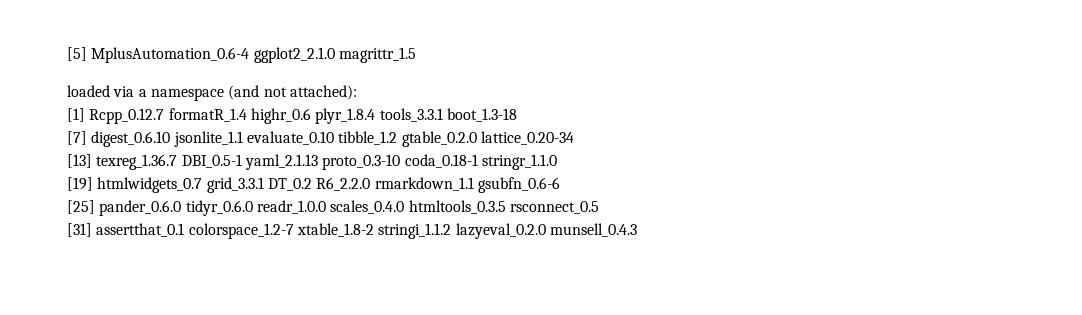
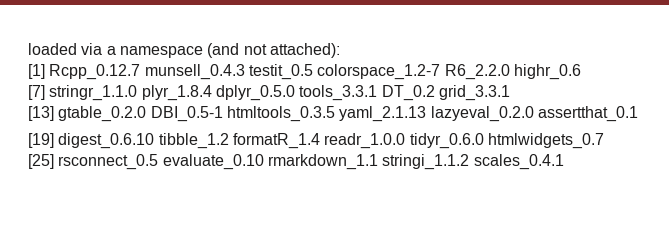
- [5] MplusAutomation_0.6-4 ggplot2_2.1.0 magrittr_1.5
- [1] Rcpp_0.12.7 formatR_1.4 highr_0.6 plyr_1.8.4 tools_3.3.1 boot_1.3-18
- [7] digest_0.6.10 jsonlite_1.1 evaluate_0.10 tibble_1.2 gtable_0.2.0 lattice_0.20-34
- [13] texreg_1.36.7 DBI_0.5-1 yaml_2.1.13 proto_0.3-10 coda_0.18-1 stringr_1.1.0
- [19] htmlwidgets_0.7 grid_3.3.1 DT_0.2 R6_2.2.0 rmarkdown_1.1 gsubfn_0.6-6
- [25] pander_0.6.0 tidyr_0.6.0 readr_1.0.0 scales_0.4.0 htmltools_0.3.5 rsconnect_0.5
- [31] assertthat_0.1 colorspace_1.2-7 xtable_1.8-2 stringi_1.1.2 lazyeval_0.2.0 munsell_0.4.3
+ [1] Rcpp_0.12.7 munsell_0.4.3 testit_0.5 colorspace_1.2-7 R6_2.2.0 highr_0.6
+ [7] stringr_1.1.0 plyr_1.8.4 dplyr_0.5.0 tools_3.3.1 DT_0.2 grid_3.3.1
+ [13] gtable_0.2.0 DBI_0.5-1 htmltools_0.3.5 yaml_2.1.13 lazyeval_0.2.0 assertthat_0.1
+ [19] digest_0.6.10 tibble_1.2 formatR_1.4 readr_1.0.0 tidyr_0.6.0 htmlwidgets_0.7
+ [25] rsconnect_0.5 evaluate_0.10 rmarkdown_1.1 stringi_1.1.2 scales_0.4.1

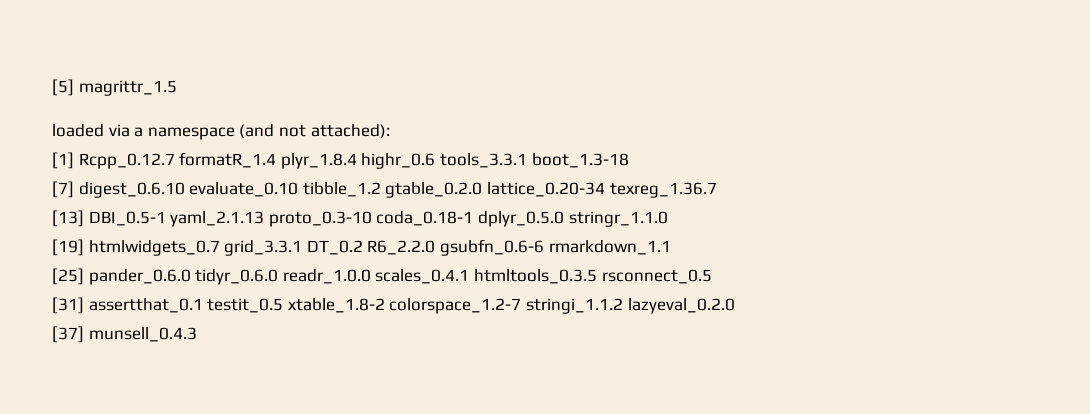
+ [5] magrittr_1.5
- [1] Rcpp_0.12.7 munsell_0.4.3 testit_0.5 colorspace_1.2-7 R6_2.2.0 highr_0.6
+ [1] Rcpp_0.12.7 formatR_1.4 plyr_1.8.4 highr_0.6 tools_3.3.1 boot_1.3-18
- [7] stringr_1.1.0 plyr_1.8.4 dplyr_0.5.0 tools_3.3.1 DT_0.2 grid_3.3.1
- [13] gtable_0.2.0 DBI_0.5-1 htmltools_0.3.5 yaml_2.1.13 lazyeval_0.2.0 assertthat_0.1
- [19] digest_0.6.10 tibble_1.2 formatR_1.4 readr_1.0.0 tidyr_0.6.0 htmlwidgets_0.7
- [25] rsconnect_0.5 evaluate_0.10 rmarkdown_1.1 stringi_1.1.2 scales_0.4.1
+ [7] digest_0.6.10 evaluate_0.10 tibble_1.2 gtable_0.2.0 lattice_0.20-34 texreg_1.36.7
+ [13] DBI_0.5-1 yaml_2.1.13 proto_0.3-10 coda_0.18-1 dplyr_0.5.0 stringr_1.1.0
+ [19] htmlwidgets_0.7 grid_3.3.1 DT_0.2 R6_2.2.0 gsubfn_0.6-6 rmarkdown_1.1
+ [25] pander_0.6.0 tidyr_0.6.0 readr_1.0.0 scales_0.4.1 htmltools_0.3.5 rsconnect_0.5
+ [31] assertthat_0.1 testit_0.5 xtable_1.8-2 colorspace_1.2-7 stringi_1.1.2 lazyeval_0.2.0
+ [37] munsell_0.4.3

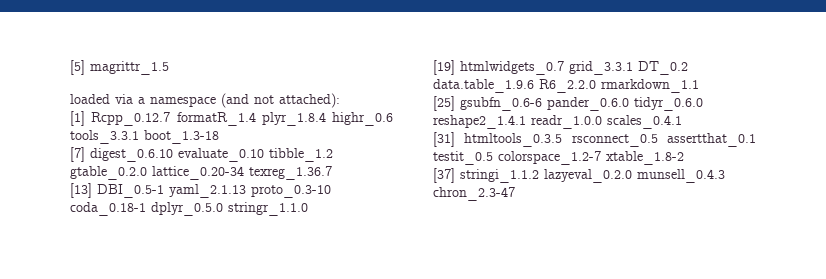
- [19] htmlwidgets_0.7 grid_3.3.1 DT_0.2 R6_2.2.0 gsubfn_0.6-6 rmarkdown_1.1
+ [19] htmlwidgets_0.7 grid_3.3.1 DT_0.2 data.table_1.9.6 R6_2.2.0 rmarkdown_1.1
- [25] pander_0.6.0 tidyr_0.6.0 readr_1.0.0 scales_0.4.1 htmltools_0.3.5 rsconnect_0.5
- [31] assertthat_0.1 testit_0.5 xtable_1.8-2 colorspace_1.2-7 stringi_1.1.2 lazyeval_0.2.0
- [37] munsell_0.4.3
+ [25] gsubfn_0.6-6 pander_0.6.0 tidyr_0.6.0 reshape2_1.4.1 readr_1.0.0 scales_0.4.1
+ [31] htmltools_0.3.5 rsconnect_0.5 assertthat_0.1 testit_0.5 colorspace_1.2-7 xtable_1.8-2
+ [37] stringi_1.1.2 lazyeval_0.2.0 munsell_0.4.3 chron_2.3-47

